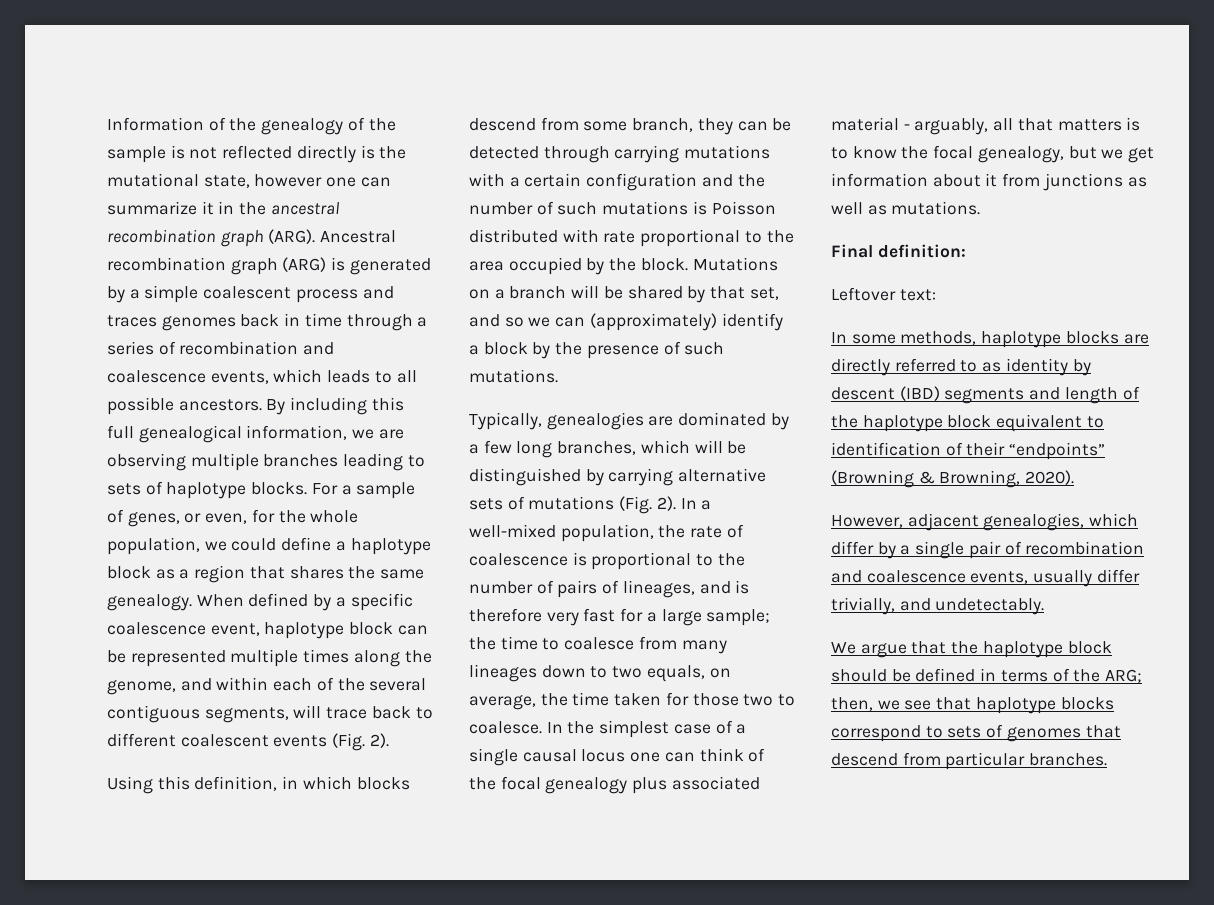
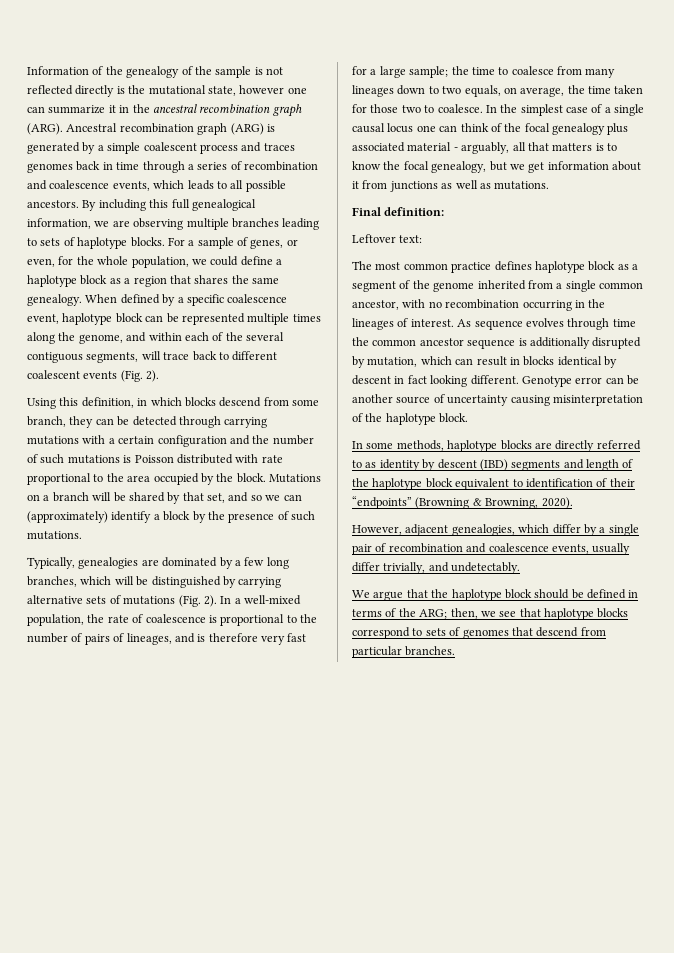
+ The most common practice defines haplotype block as a segment of the genome inherited from a single common ancestor, with no recombination occurring in the lineages of interest. As sequence evolves through time the common ancestor sequence is additionally disrupted by mutation, which can result in blocks identical by descent in fact looking different. Genotype error can be another source of uncertainty causing misinterpretation of the haplotype block.

